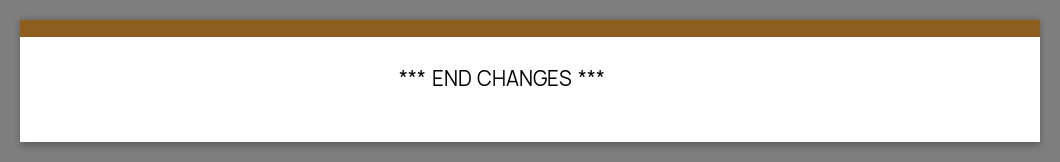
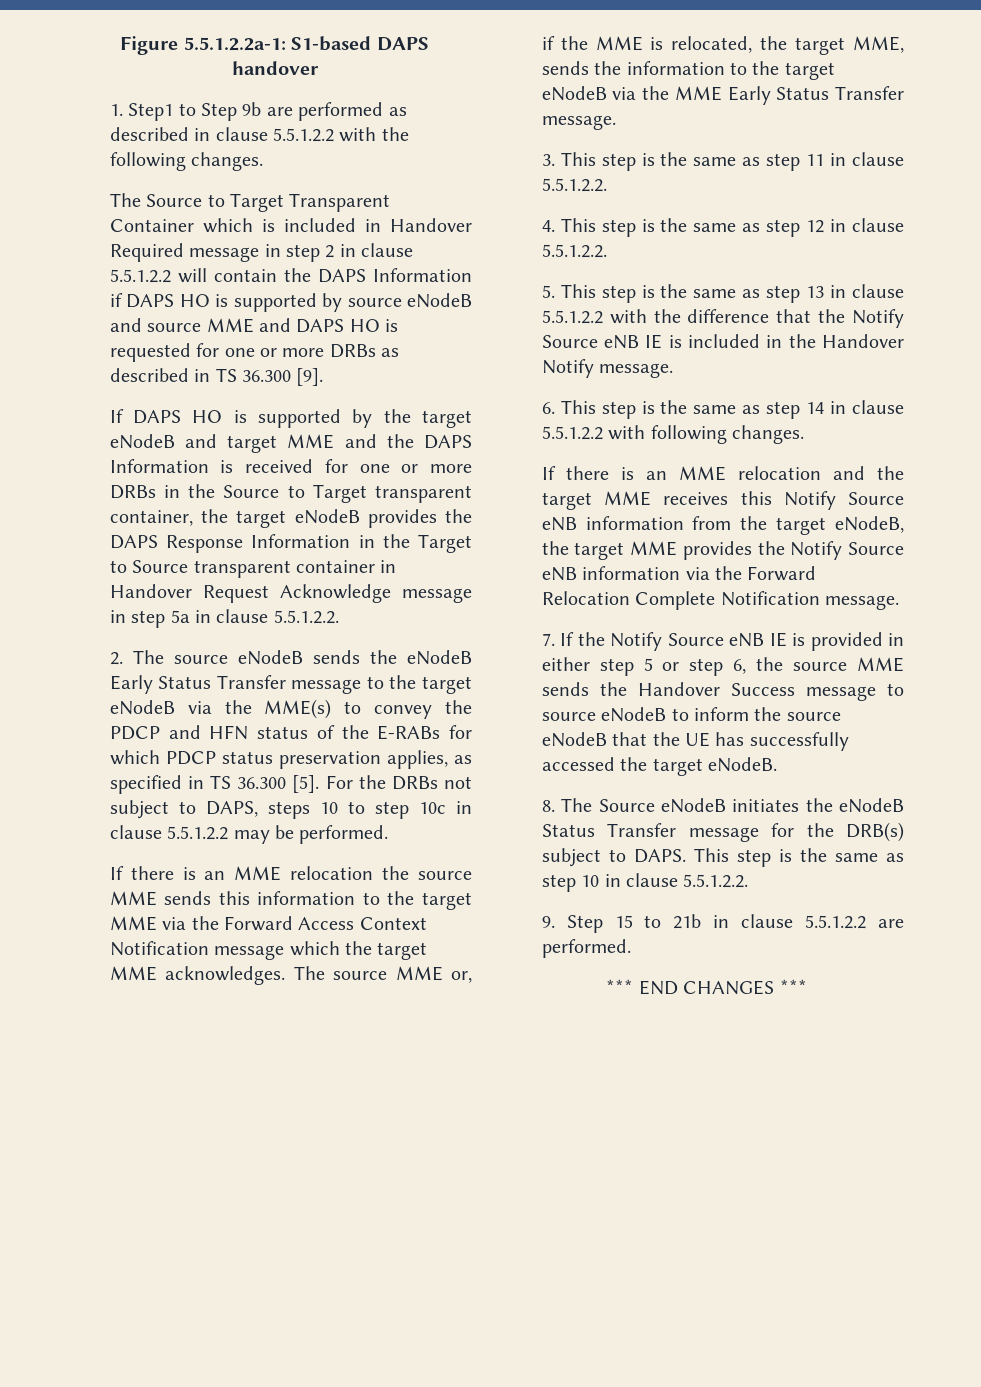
+ Figure 5.5.1.2.2a-1: S1-based DAPS handover
+ 1. Step1 to Step 9b are performed as described in clause 5.5.1.2.2 with the following changes.
+ The Source to Target Transparent Container which is included in Handover Required message in step 2 in clause 5.5.1.2.2 will contain the DAPS Information if DAPS HO is supported by source eNodeB and source MME and DAPS HO is requested for one or more DRBs as described in TS 36.300 [9].
+ If DAPS HO is supported by the target eNodeB and target MME and the DAPS Information is received for one or more DRBs in the Source to Target transparent container, the target eNodeB provides the DAPS Response Information in the Target to Source transparent container in Handover Request Acknowledge message in step 5a in clause 5.5.1.2.2.
+ 2. The source eNodeB sends the eNodeB Early Status Transfer message to the target eNodeB via the MME(s) to convey the PDCP and HFN status of the E-RABs for which PDCP status preservation applies, as specified in TS 36.300 [5]. For the DRBs not subject to DAPS, steps 10 to step 10c in clause 5.5.1.2.2 may be performed.
+ If there is an MME relocation the source MME sends this information to the target MME via the Forward Access Context Notification message which the target MME acknowledges. The source MME or, if the MME is relocated, the target MME, sends the information to the target eNodeB via the MME Early Status Transfer message.
+ 3. This step is the same as step 11 in clause 5.5.1.2.2.
+ 4. This step is the same as step 12 in clause 5.5.1.2.2.
+ 5. This step is the same as step 13 in clause 5.5.1.2.2 with the difference that the Notify Source eNB IE is included in the Handover Notify message.
+ 6. This step is the same as step 14 in clause 5.5.1.2.2 with following changes.
+ If there is an MME relocation and the target MME receives this Notify Source eNB information from the target eNodeB, the target MME provides the Notify Source eNB information via the Forward Relocation Complete Notification message.
+ 7. If the Notify Source eNB IE is provided in either step 5 or step 6, the source MME sends the Handover Success message to source eNodeB to inform the source eNodeB that the UE has successfully accessed the target eNodeB.
+ 8. The Source eNodeB initiates the eNodeB Status Transfer message for the DRB(s) subject to DAPS. This step is the same as step 10 in clause 5.5.1.2.2.
+ 9. Step 15 to 21b in clause 5.5.1.2.2 are performed.

